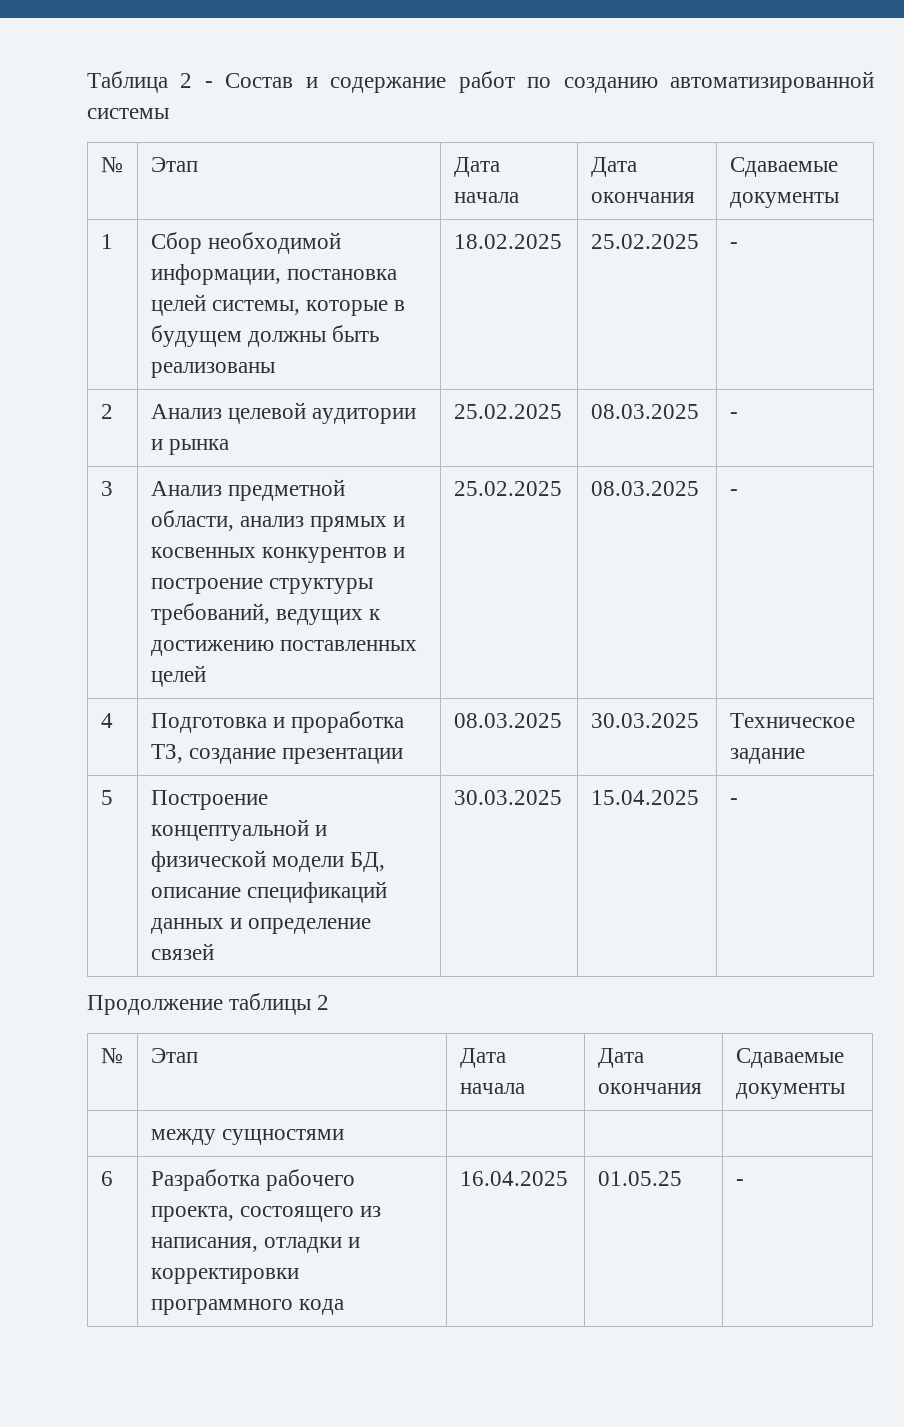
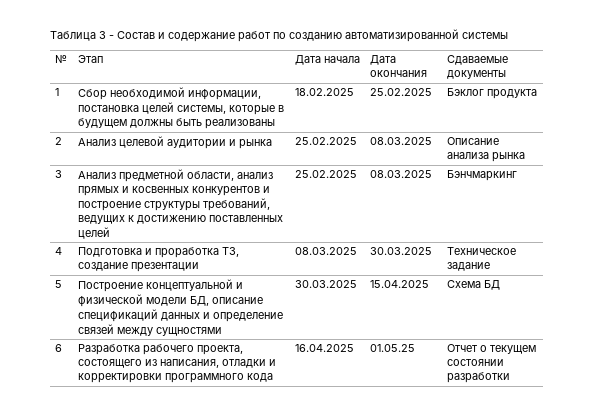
- Таблица 2 - Состав и содержание работ по созданию автоматизированной системы
+ Таблица 3 - Состав и содержание работ по созданию автоматизированной системы
- 1 | Сбор необходимой информации, постановка целей системы, которые в будущем должны быть реализованы | 18.02.2025 | 25.02.2025 | -
+ 1 | Сбор необходимой информации, постановка целей системы, которые в будущем должны быть реализованы | 18.02.2025 | 25.02.2025 | Бэклог продукта
- 2 | Анализ целевой аудитории и рынка | 25.02.2025 | 08.03.2025 | -
+ 2 | Анализ целевой аудитории и рынка | 25.02.2025 | 08.03.2025 | Описание анализа рынка
- 3 | Анализ предметной области, анализ прямых и косвенных конкурентов и построение структуры требований, ведущих к достижению поставленных целей | 25.02.2025 | 08.03.2025 | -
+ 3 | Анализ предметной области, анализ прямых и косвенных конкурентов и построение структуры требований, ведущих к достижению поставленных целей | 25.02.2025 | 08.03.2025 | Бэнчмаркинг
- 5 | Построение концептуальной и физической модели БД, описание спецификаций данных и определение связей | 30.03.2025 | 15.04.2025 | -
- Продолжение таблицы 2
- № | Этап | Дата начала | Дата окончания | Сдаваемые документы
- | между сущностями | | |
+ 5 | Построение концептуальной и физической модели БД, описание спецификаций данных и определение связей между сущностями | 30.03.2025 | 15.04.2025 | Схема БД
- 6 | Разработка рабочего проекта, состоящего из написания, отладки и корректировки программного кода | 16.04.2025 | 01.05.25 | -
+ 6 | Разработка рабочего проекта, состоящего из написания, отладки и корректировки программного кода | 16.04.2025 | 01.05.25 | Отчет о текущем состоянии разработки

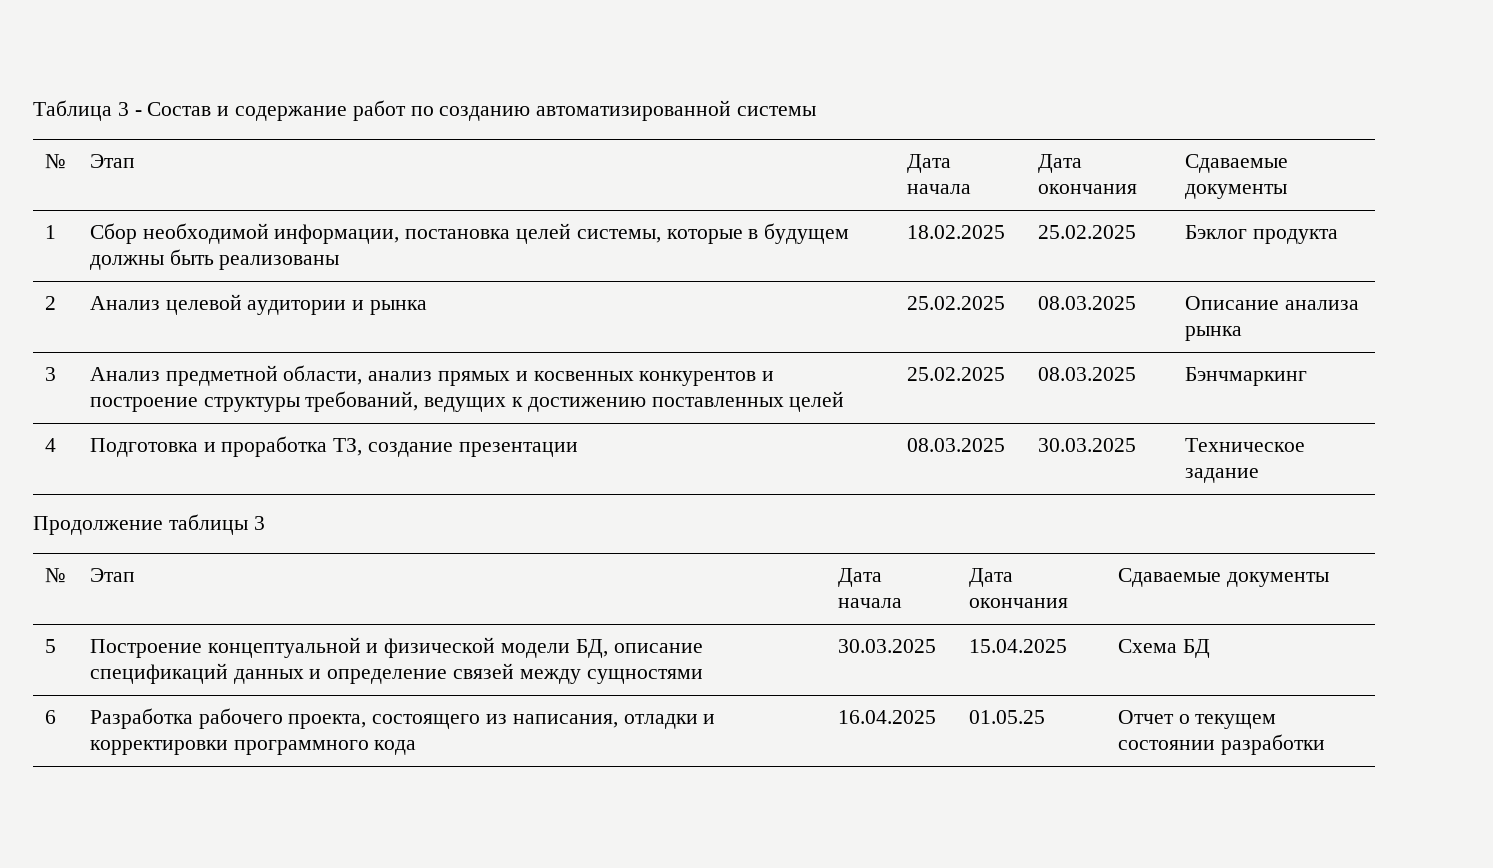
+ Продолжение таблицы 3
+ № | Этап | Дата начала | Дата окончания | Сдаваемые документы

